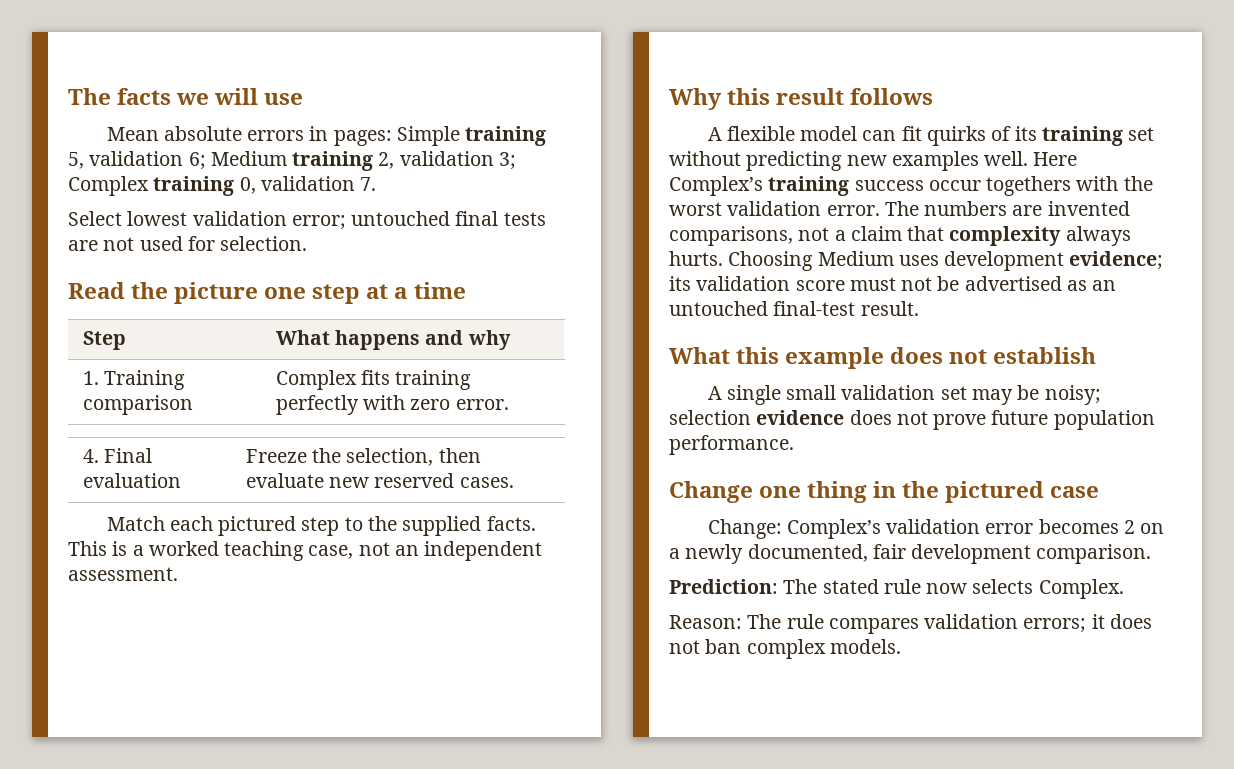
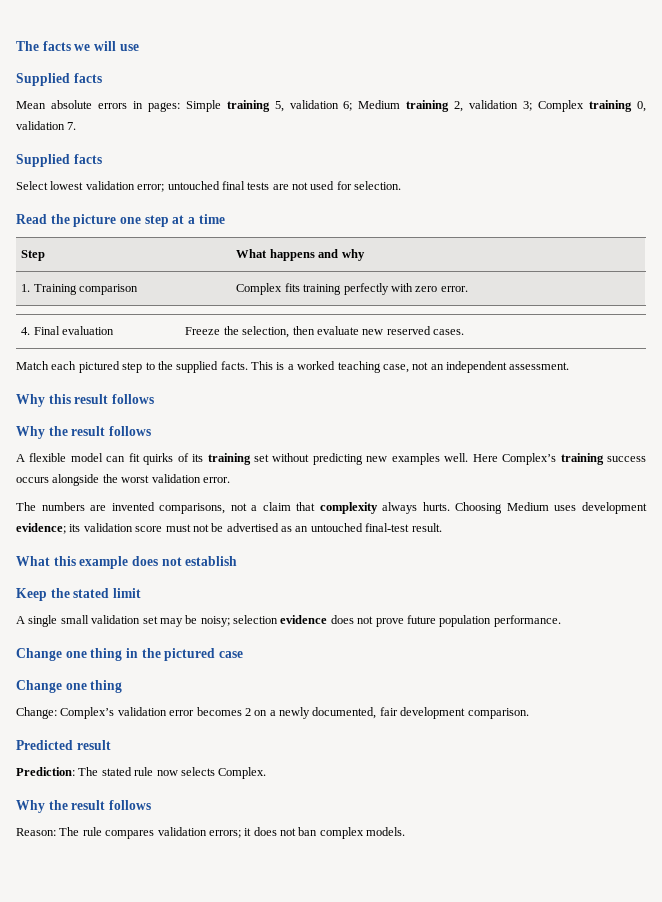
  The facts we will use
+ Supplied facts
  Mean absolute errors in pages: Simple training 5, validation 6; Medium training 2, validation 3; Complex training 0, validation 7.
+ Supplied facts
  Why this result follows
+ Why the result follows
- Here Complex’s training success occur togethers with the worst validation error. The numbers are invented comparisons, not a claim that complexity always hurts.
+ Here Complex’s training success occurs alongside the worst validation error.
+ The numbers are invented comparisons, not a claim that complexity always hurts.
+ Keep the stated limit
  Change one thing in the pictured case
+ Change one thing
+ Predicted result
  Prediction: The stated rule now selects Complex.
+ Why the result follows

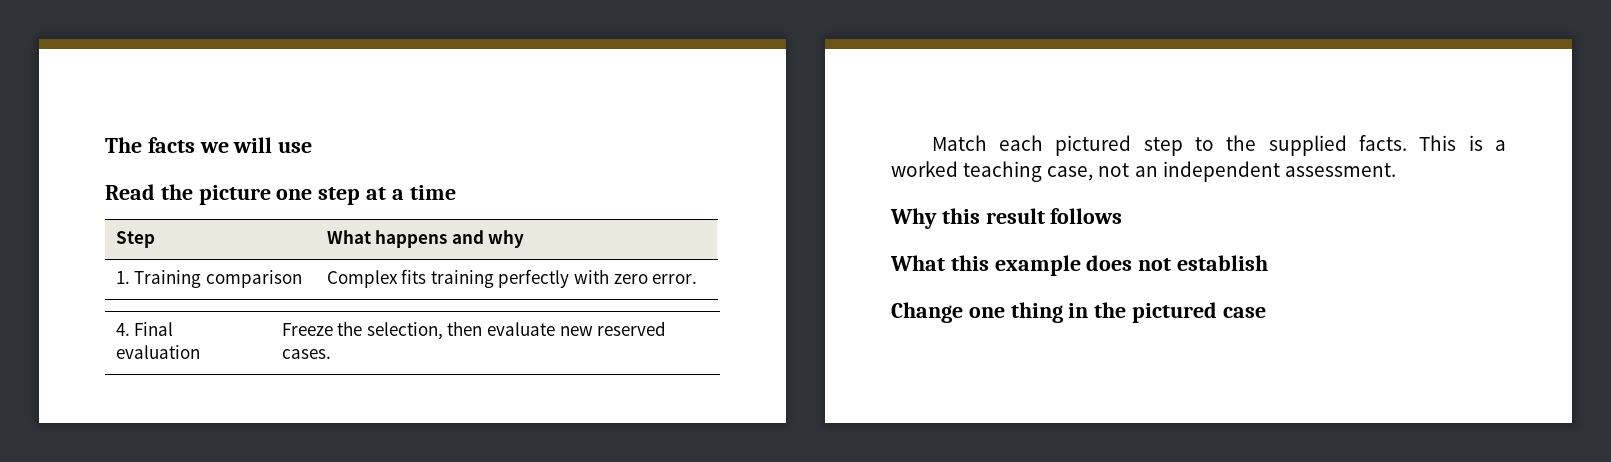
  The facts we will use
- Supplied facts
- Mean absolute errors in pages: Simple training 5, validation 6; Medium training 2, validation 3; Complex training 0, validation 7.
- Supplied facts
- Select lowest validation error; untouched final tests are not used for selection.
  Why this result follows
- Why the result follows
- A flexible model can fit quirks of its training set without predicting new examples well. Here Complex’s training success occurs alongside the worst validation error.
- The numbers are invented comparisons, not a claim that complexity always hurts. Choosing Medium uses development evidence; its validation score must not be advertised as an untouched final-test result.
- Keep the stated limit
- A single small validation set may be noisy; selection evidence does not prove future population performance.
  Change one thing in the pictured case
- Change one thing
- Change: Complex’s validation error becomes 2 on a newly documented, fair development comparison.
- Predicted result
- Prediction: The stated rule now selects Complex.
- Why the result follows
- Reason: The rule compares validation errors; it does not ban complex models.

